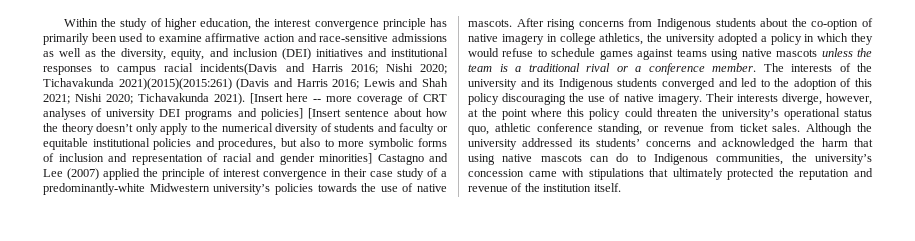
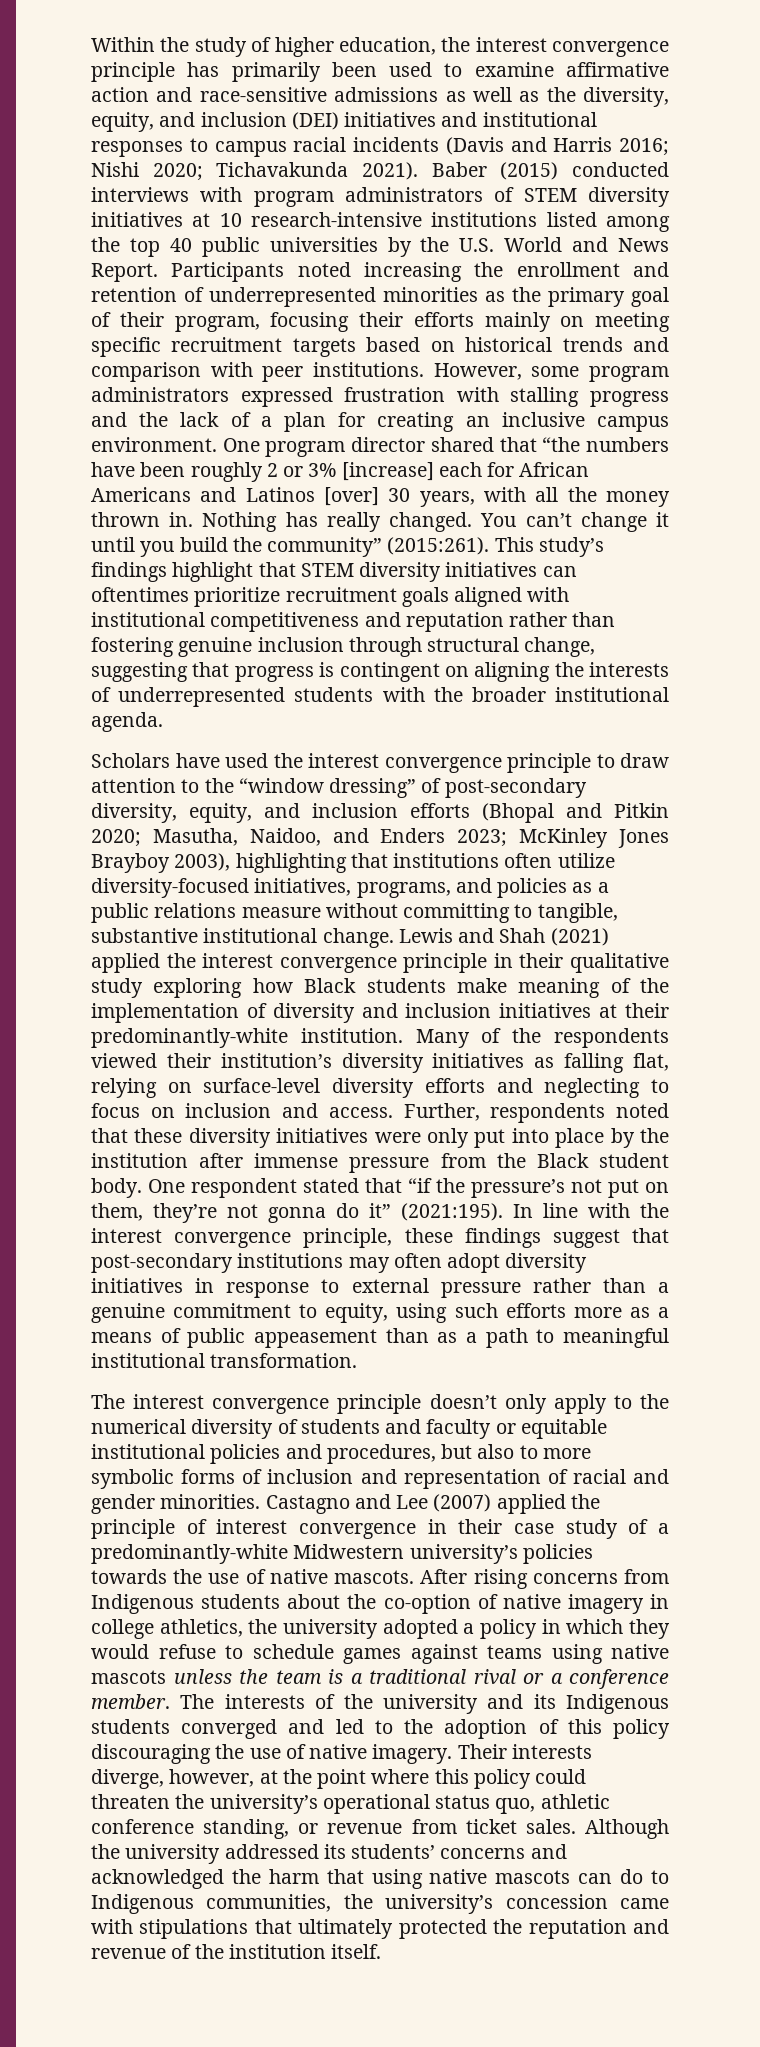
- Within the study of higher education, the interest convergence principle has primarily been used to examine affirmative action and race-sensitive admissions as well as the diversity, equity, and inclusion (DEI) initiatives and institutional responses to campus racial incidents(Davis and Harris 2016;
+ Within the study of higher education, the interest convergence principle has primarily been used to examine affirmative action and race-sensitive admissions as well as the diversity, equity, and inclusion (DEI) initiatives and institutional responses to campus racial incidents (Davis and Harris 2016;
- Tichavakunda 2021)(2015)(2015:261) (Davis and Harris 2016; Lewis and Shah 2021; Nishi 2020; Tichavakunda 2021). [Insert here -- more coverage of CRT analyses of university DEI programs and policies] [Insert sentence about how the theory doesn’t only apply to the numerical diversity of students and faculty or equitable institutional policies and procedures, but also to more symbolic forms of inclusion and representation of racial and gender minorities] Castagno and Lee (2007) applied the principle of interest convergence in their case study of a predominantly-white Midwestern university’s policies towards the use of native mascots.
+ Tichavakunda 2021). Baber (2015) conducted interviews with program administrators of STEM diversity initiatives at 10 research-intensive institutions listed among the top 40 public universities by the U.S. World and News Report. Participants noted increasing the enrollment and retention of underrepresented minorities as the primary goal of their program, focusing their efforts mainly on meeting specific recruitment targets based on historical trends and comparison with peer institutions. However, some program administrators expressed frustration with stalling progress and the lack of a plan for creating an inclusive campus environment. One program director shared that “the numbers have been roughly 2 or 3% [increase] each for African Americans and Latinos [over] 30 years, with all the money thrown in. Nothing has really changed. You can’t change it until you build the community” (2015:261). This study’s findings highlight that STEM diversity initiatives can oftentimes prioritize recruitment goals aligned with institutional competitiveness and reputation rather than fostering genuine inclusion through structural change, suggesting that progress is contingent on aligning the interests of underrepresented students with the broader institutional agenda.
+ Scholars have used the interest convergence principle to draw attention to the “window dressing” of post-secondary diversity, equity, and inclusion efforts (Bhopal and Pitkin 2020; Masutha, Naidoo, and Enders 2023; McKinley Jones Brayboy 2003), highlighting that institutions often utilize diversity-focused initiatives, programs, and policies as a public relations measure without committing to tangible, substantive institutional change. Lewis and Shah (2021) applied the interest convergence principle in their qualitative study exploring how Black students make meaning of the implementation of diversity and inclusion initiatives at their predominantly-white institution. Many of the respondents viewed their institution’s diversity initiatives as falling flat, relying on surface-level diversity efforts and neglecting to focus on inclusion and access. Further, respondents noted that these diversity initiatives were only put into place by the institution after immense pressure from the Black student body. One respondent stated that “if the pressure’s not put on them, they’re not gonna do it” (2021:195). In line with the interest convergence principle, these findings suggest that post-secondary institutions may often adopt diversity initiatives in response to external pressure rather than a genuine commitment to equity, using such efforts more as a means of public appeasement than as a path to meaningful institutional transformation.
+ The interest convergence principle doesn’t only apply to the numerical diversity of students and faculty or equitable institutional policies and procedures, but also to more symbolic forms of inclusion and representation of racial and gender minorities. Castagno and Lee (2007) applied the principle of interest convergence in their case study of a predominantly-white Midwestern university’s policies towards the use of native mascots.

